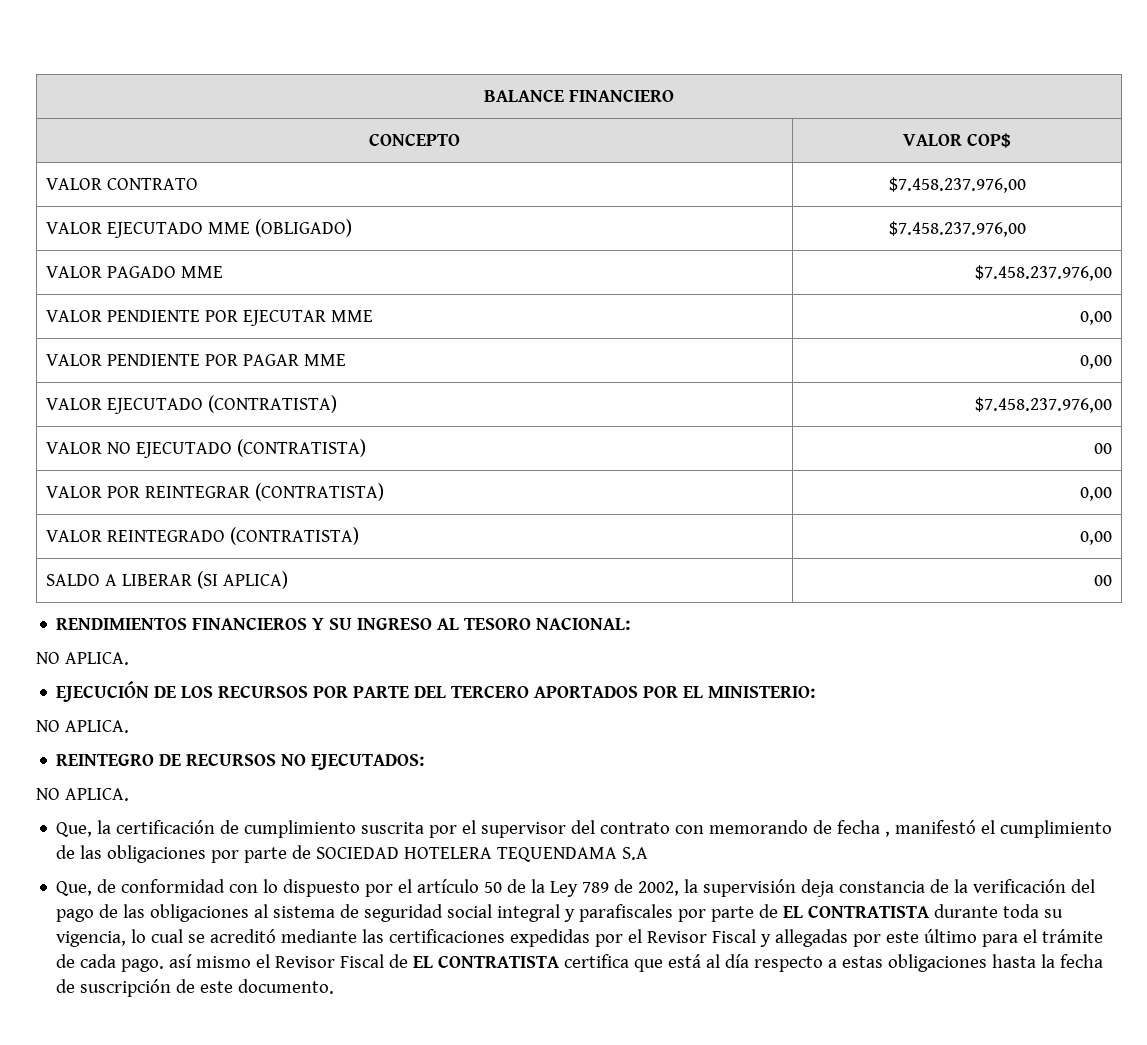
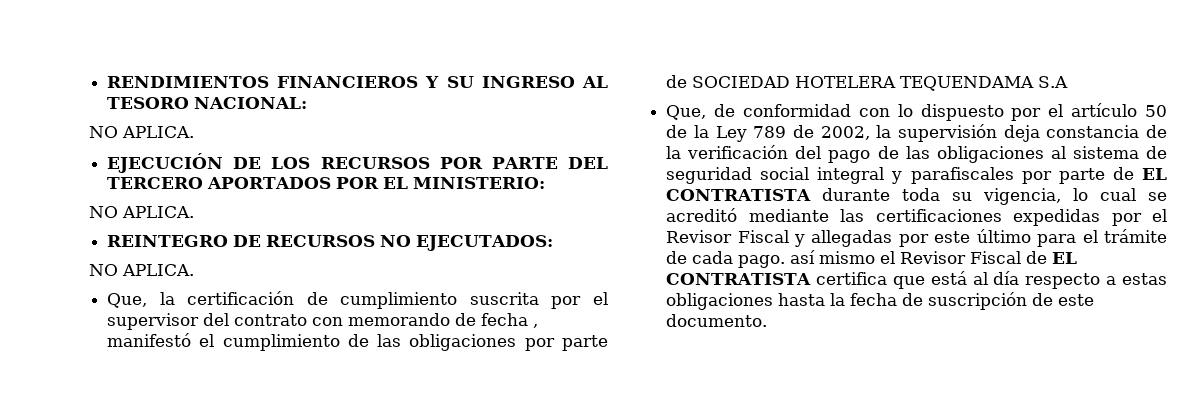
- BALANCE FINANCIERO
- CONCEPTO | VALOR COP$
- VALOR CONTRATO | $7.458.237.976,00
- VALOR EJECUTADO MME (OBLIGADO) | $7.458.237.976,00
- VALOR PAGADO MME | $7.458.237.976,00
- VALOR PENDIENTE POR EJECUTAR MME | 0,00
- VALOR PENDIENTE POR PAGAR MME | 0,00
- VALOR EJECUTADO (CONTRATISTA) | $7.458.237.976,00
- VALOR NO EJECUTADO (CONTRATISTA) | 00
- VALOR POR REINTEGRAR (CONTRATISTA) | 0,00
- VALOR REINTEGRADO (CONTRATISTA) | 0,00
- SALDO A LIBERAR (SI APLICA) | 00

